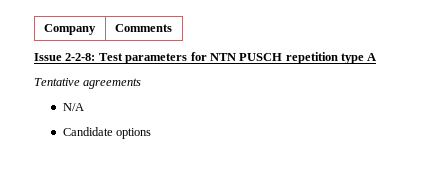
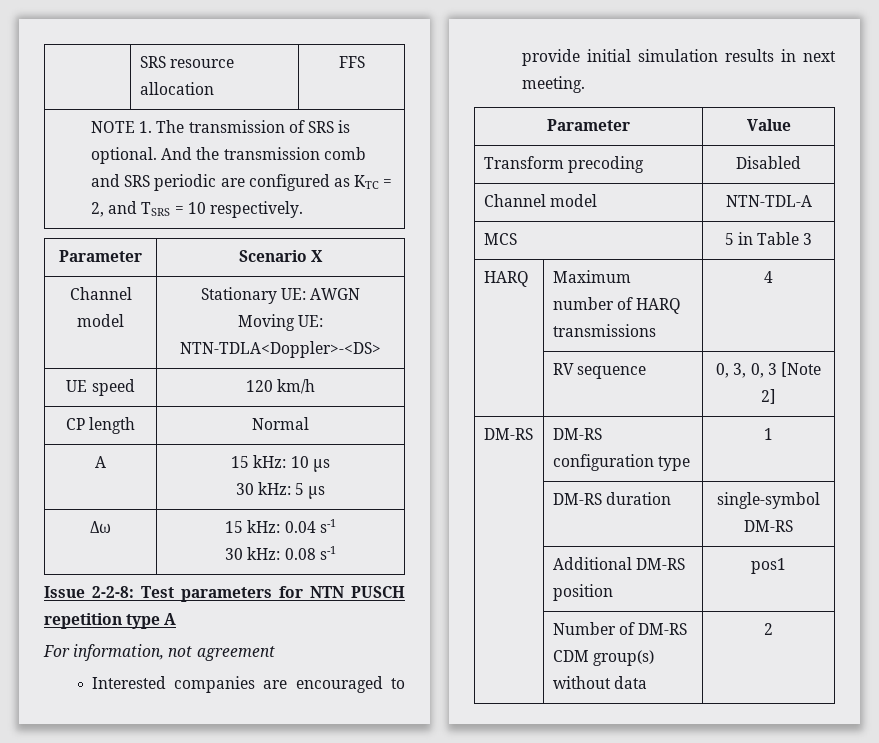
- Company | Comments
+ | SRS resource allocation | FFS
+ NOTE 1. The transmission of SRS is optional. And the transmission comb and SRS periodic are configured as KTC = 2, and TSRS = 10 respectively.
+ Parameter | Scenario X
+ Channel model | Stationary UE: AWGN
+ Moving UE: NTN-TDLA<Doppler>-<DS>
+ UE speed | 120 km/h
+ CP length | Normal
+ A | 15 kHz: 10 μs
+ 30 kHz: 5 μs
+ Δω | 15 kHz: 0.04 s-1
+ 30 kHz: 0.08 s-1
- Tentative agreements
- N/A
- Candidate options
+ For information, not agreement
+ Interested companies are encouraged to provide initial simulation results in next meeting.
+ Parameter | Value
+ Transform precoding | Disabled
+ Channel model | NTN-TDL-A
+ MCS | 5 in Table 3
+ HARQ | Maximum number of HARQ transmissions | 4
+ | RV sequence | 0, 3, 0, 3 [Note 2]
+ DM-RS | DM-RS configuration type | 1
+ | DM-RS duration | single-symbol DM-RS
+ | Additional DM-RS position | pos1
+ | Number of DM-RS CDM group(s) without data | 2

